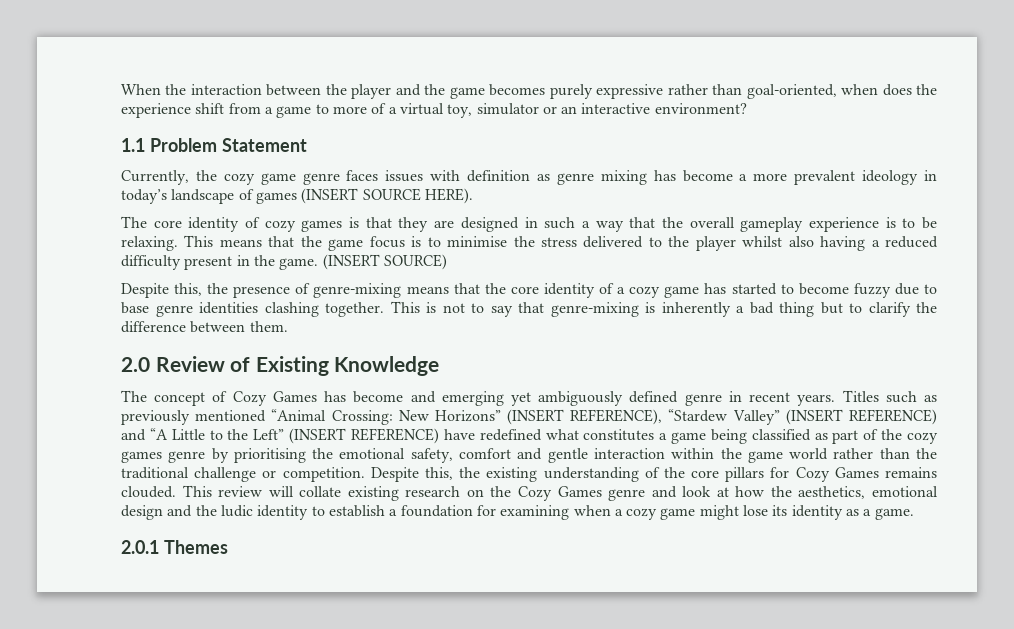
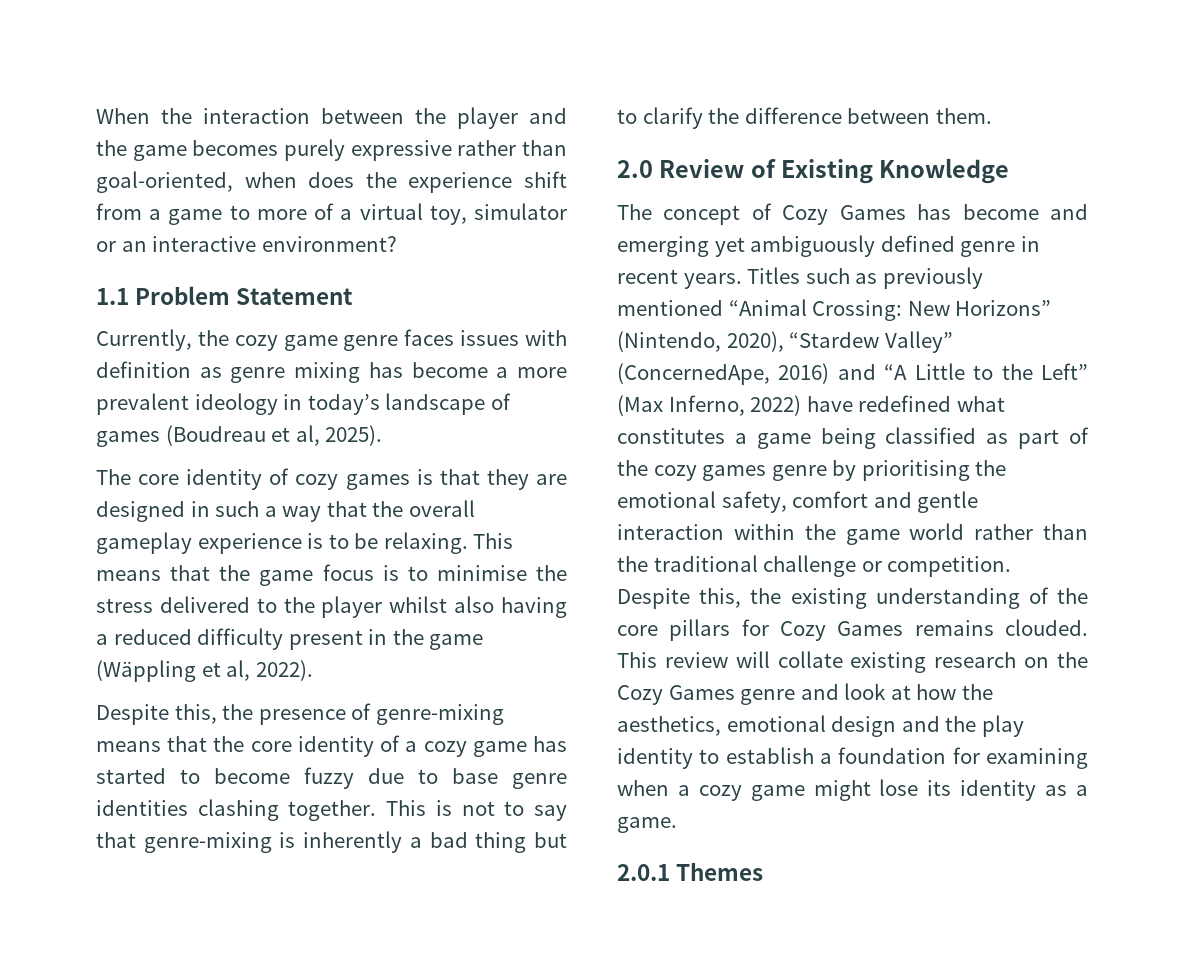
- Currently, the cozy game genre faces issues with definition as genre mixing has become a more prevalent ideology in today’s landscape of games (INSERT SOURCE HERE).
+ Currently, the cozy game genre faces issues with definition as genre mixing has become a more prevalent ideology in today’s landscape of games (Boudreau et al, 2025).
- This means that the game focus is to minimise the stress delivered to the player whilst also having a reduced difficulty present in the game. (INSERT SOURCE)
+ This means that the game focus is to minimise the stress delivered to the player whilst also having a reduced difficulty present in the game (Wäppling et al, 2022).
- Titles such as previously mentioned “Animal Crossing: New Horizons” (INSERT REFERENCE), “Stardew Valley” (INSERT REFERENCE) and “A Little to the Left” (INSERT REFERENCE) have redefined what constitutes a game being classified as part of the cozy games genre by prioritising the emotional safety, comfort and gentle interaction within the game world rather than the traditional challenge or competition.
+ Titles such as previously mentioned “Animal Crossing: New Horizons” (Nintendo, 2020), “Stardew Valley” (ConcernedApe, 2016) and “A Little to the Left” (Max Inferno, 2022) have redefined what constitutes a game being classified as part of the cozy games genre by prioritising the emotional safety, comfort and gentle interaction within the game world rather than the traditional challenge or competition.
- This review will collate existing research on the Cozy Games genre and look at how the aesthetics, emotional design and the ludic identity to establish a foundation for examining when a cozy game might lose its identity as a game.
+ This review will collate existing research on the Cozy Games genre and look at how the aesthetics, emotional design and the play identity to establish a foundation for examining when a cozy game might lose its identity as a game.

